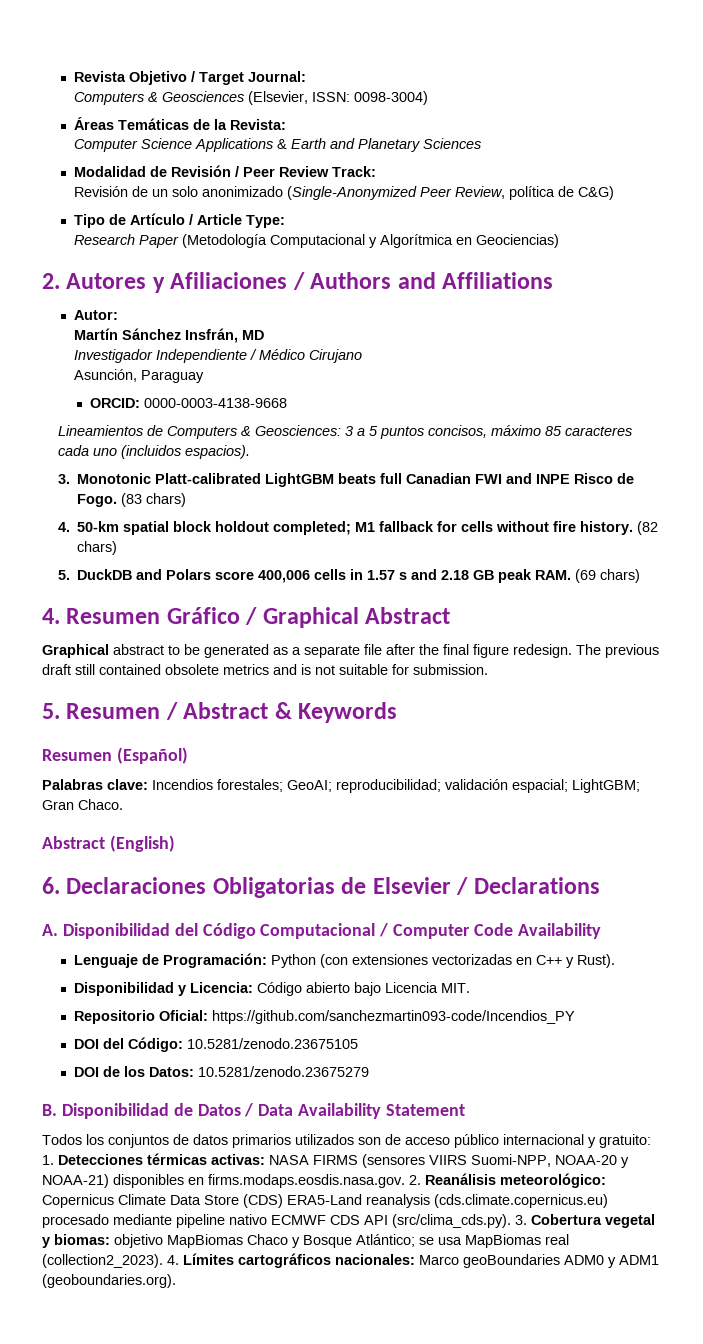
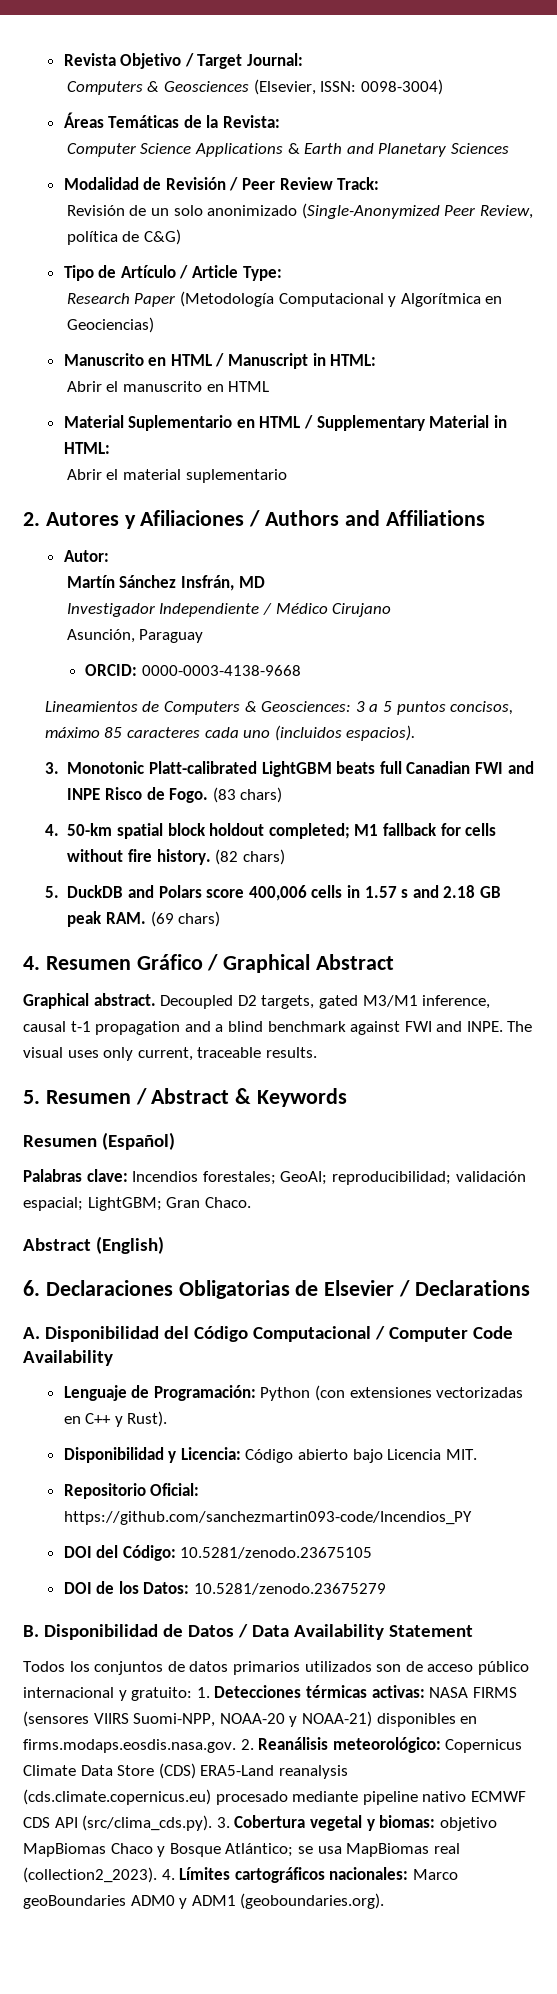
+ Manuscrito en HTML / Manuscript in HTML:
+ Abrir el manuscrito en HTML
+ Material Suplementario en HTML / Supplementary Material in HTML:
+ Abrir el material suplementario
- Graphical abstract to be generated as a separate file after the final figure redesign. The previous draft still contained obsolete metrics and is not suitable for submission.
+ Graphical abstract. Decoupled D2 targets, gated M3/M1 inference, causal t-1 propagation and a blind benchmark against FWI and INPE. The visual uses only current, traceable results.

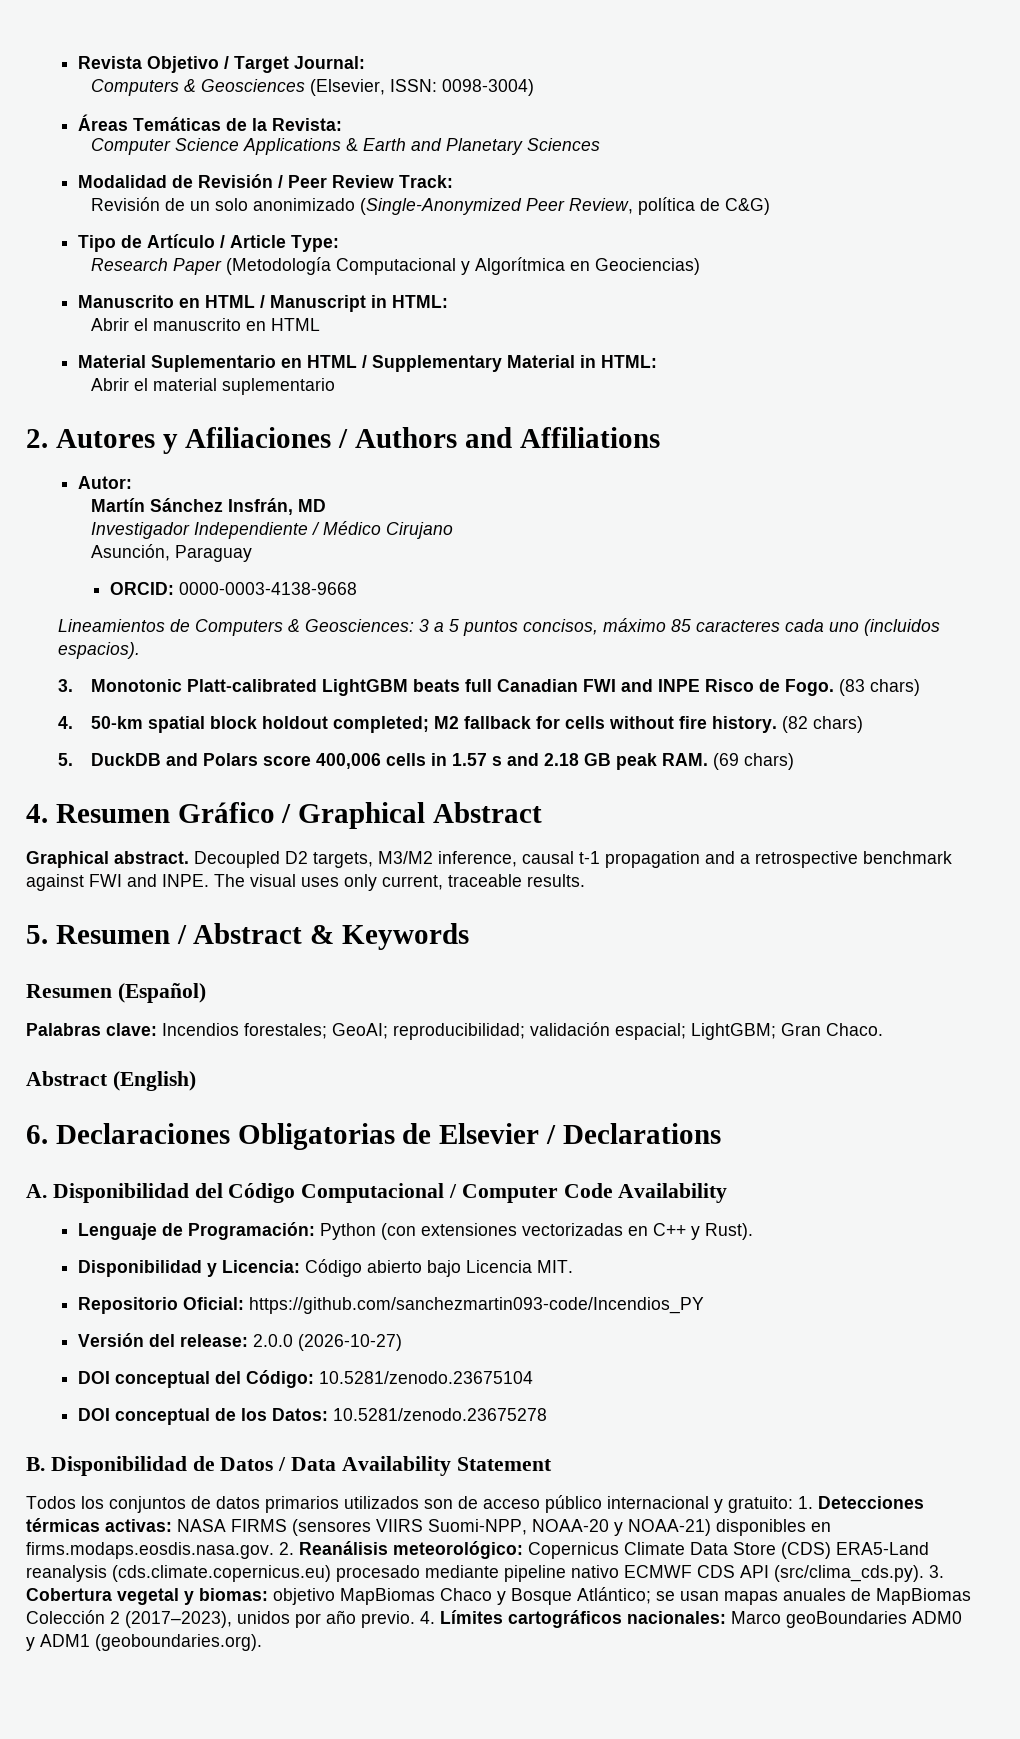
- 4. 50-km spatial block holdout completed; M1 fallback for cells without fire history.
+ 4. 50-km spatial block holdout completed; M2 fallback for cells without fire history.
- Decoupled D2 targets, gated M3/M1 inference, causal t-1 propagation and a blind benchmark against FWI and INPE.
+ Decoupled D2 targets, M3/M2 inference, causal t-1 propagation and a retrospective benchmark against FWI and INPE.
- DOI del Código: 10.5281/zenodo.23675105
- DOI de los Datos: 10.5281/zenodo.23675279
+ Versión del release: 2.0.0 (2026-10-27)
+ DOI conceptual del Código: 10.5281/zenodo.23675104
+ DOI conceptual de los Datos: 10.5281/zenodo.23675278
- Todos los conjuntos de datos primarios utilizados son de acceso público internacional y gratuito: 1. Detecciones térmicas activas: NASA FIRMS (sensores VIIRS Suomi-NPP, NOAA-20 y NOAA-21) disponibles en firms.modaps.eosdis.nasa.gov. 2. Reanálisis meteorológico: Copernicus Climate Data Store (CDS) ERA5-Land reanalysis (cds.climate.copernicus.eu) procesado mediante pipeline nativo ECMWF CDS API (src/clima_cds.py). 3. Cobertura vegetal y biomas: objetivo MapBiomas Chaco y Bosque Atlántico; se usa MapBiomas real (collection2_2023).
+ Todos los conjuntos de datos primarios utilizados son de acceso público internacional y gratuito: 1. Detecciones térmicas activas: NASA FIRMS (sensores VIIRS Suomi-NPP, NOAA-20 y NOAA-21) disponibles en firms.modaps.eosdis.nasa.gov. 2. Reanálisis meteorológico: Copernicus Climate Data Store (CDS) ERA5-Land reanalysis (cds.climate.copernicus.eu) procesado mediante pipeline nativo ECMWF CDS API (src/clima_cds.py). 3. Cobertura vegetal y biomas: objetivo MapBiomas Chaco y Bosque Atlántico; se usan mapas anuales de MapBiomas Colección 2 (2017–2023), unidos por año previo.

